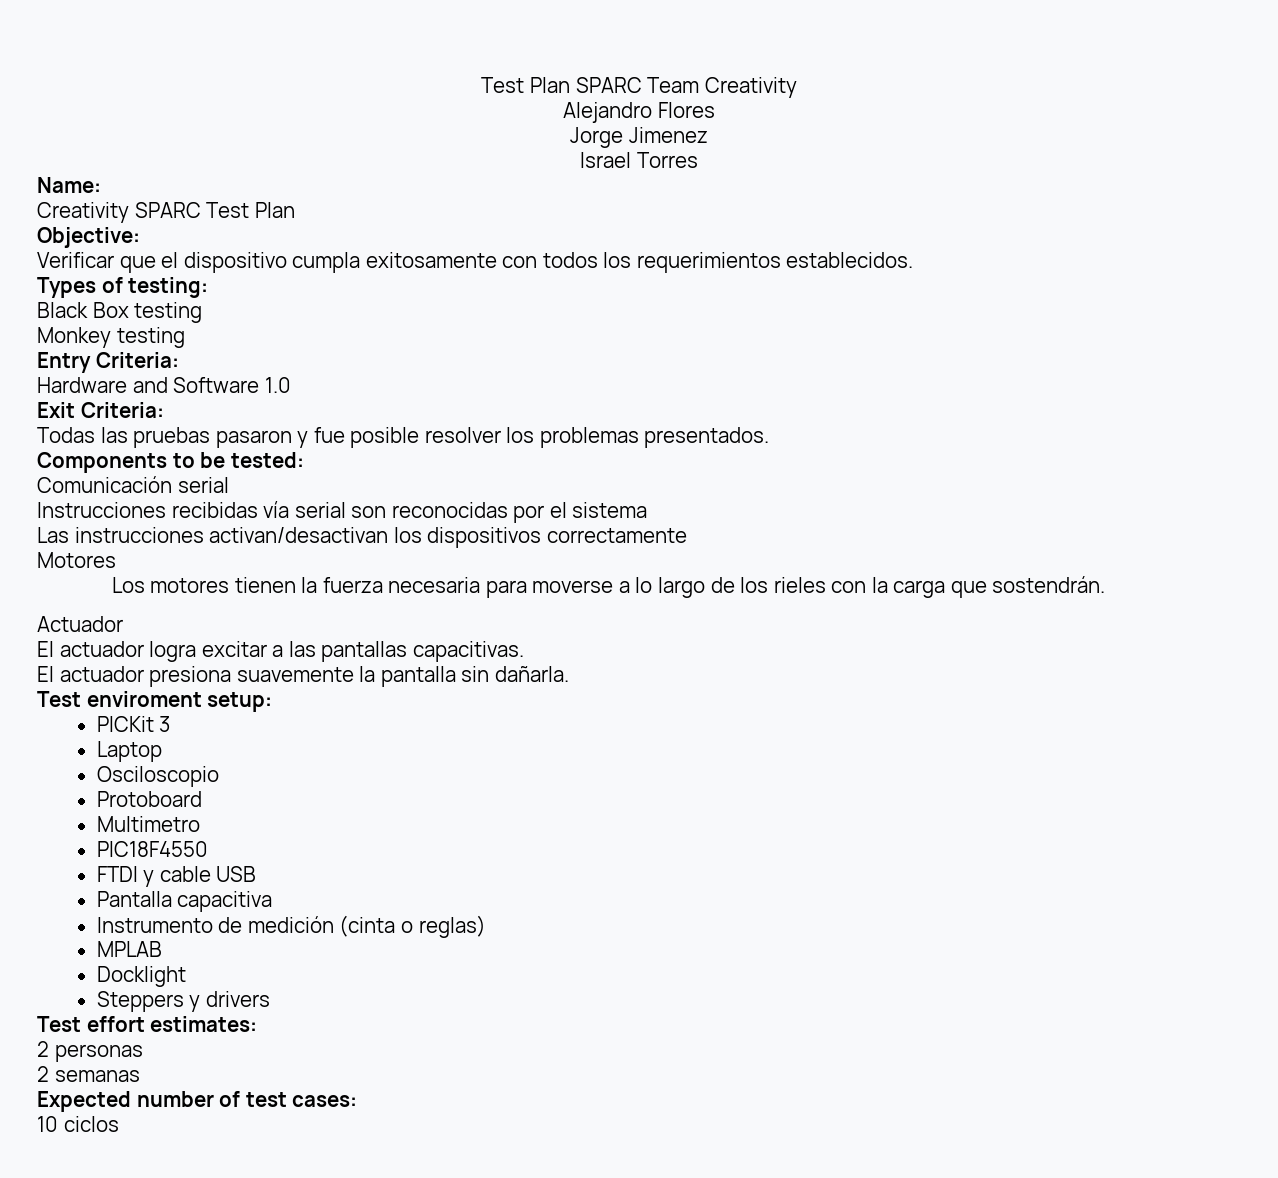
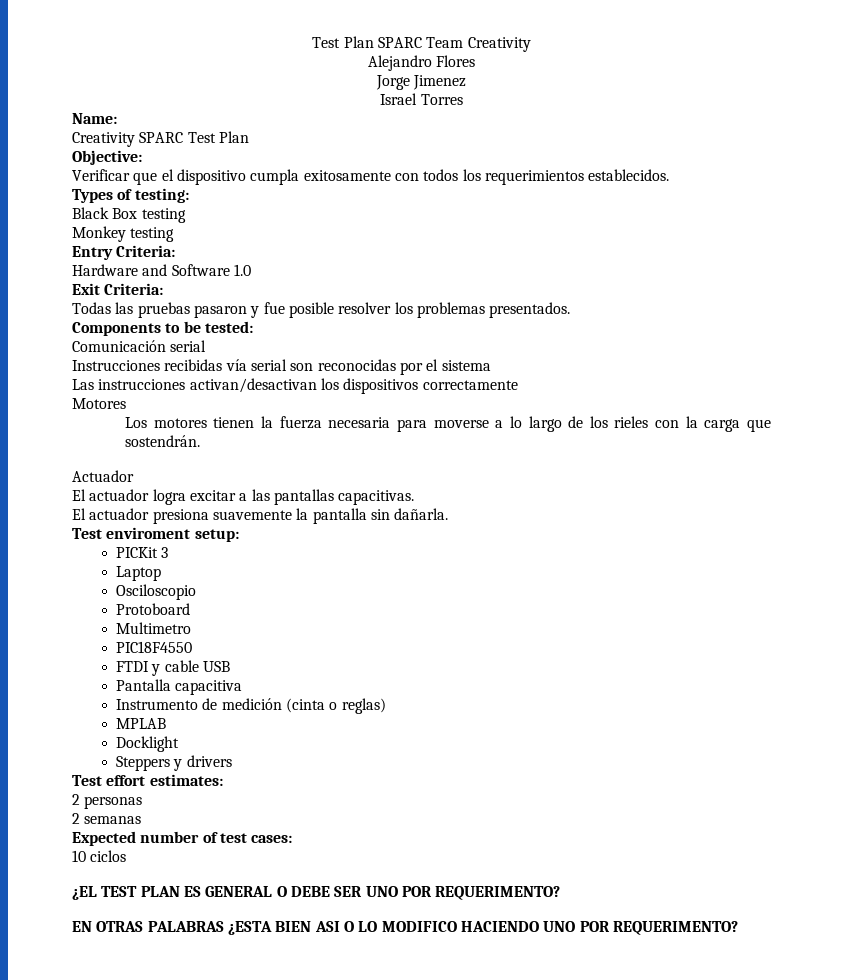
+ ¿EL TEST PLAN ES GENERAL O DEBE SER UNO POR REQUERIMENTO?
+ EN OTRAS PALABRAS ¿ESTA BIEN ASI O LO MODIFICO HACIENDO UNO POR REQUERIMENTO?

